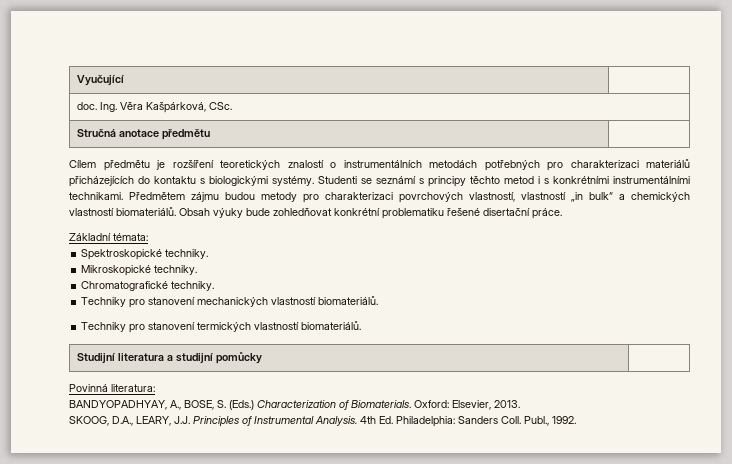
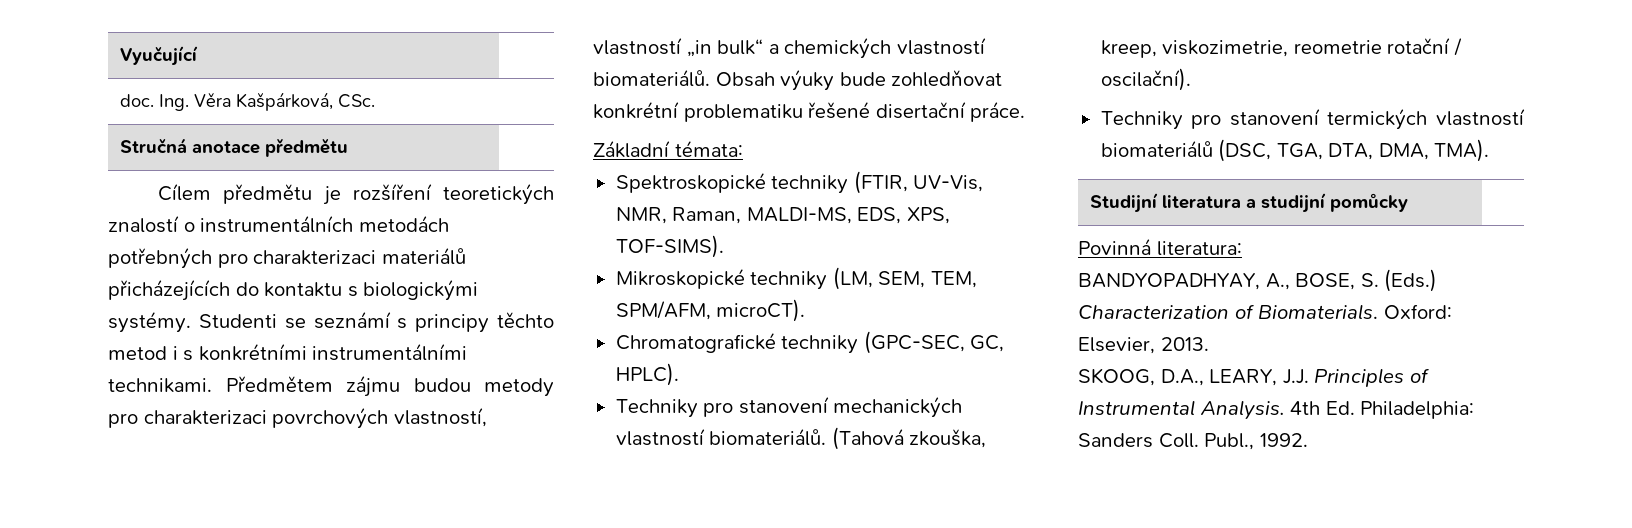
- Spektroskopické techniky.
- Mikroskopické techniky.
- Chromatografické techniky.
+ Spektroskopické techniky (FTIR, UV-Vis, NMR, Raman, MALDI-MS, EDS, XPS, TOF-SIMS).
+ Mikroskopické techniky (LM, SEM, TEM, SPM/AFM, microCT).
+ Chromatografické techniky (GPC-SEC, GC, HPLC).
+ (Tahová zkouška, kreep, viskozimetrie, reometrie rotační / oscilační).
- Techniky pro stanovení termických vlastností biomateriálů.
+ Techniky pro stanovení termických vlastností biomateriálů (DSC, TGA, DTA, DMA, TMA).

